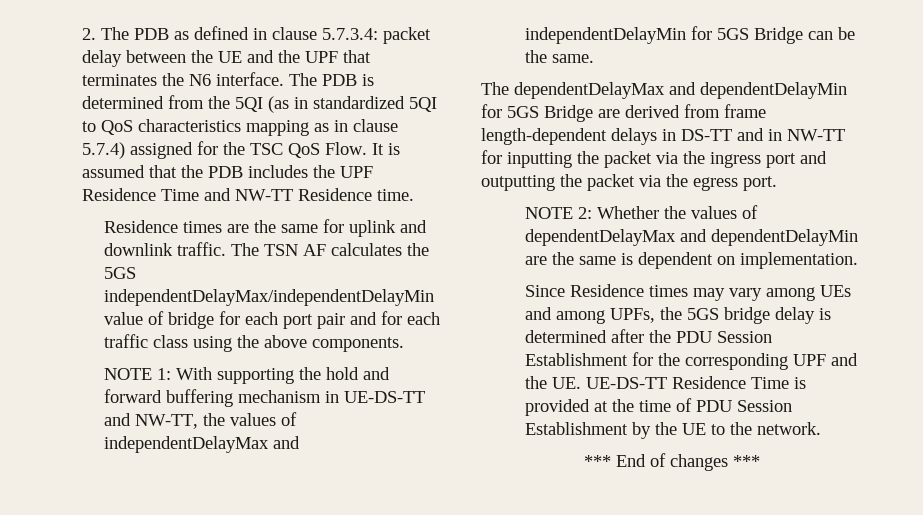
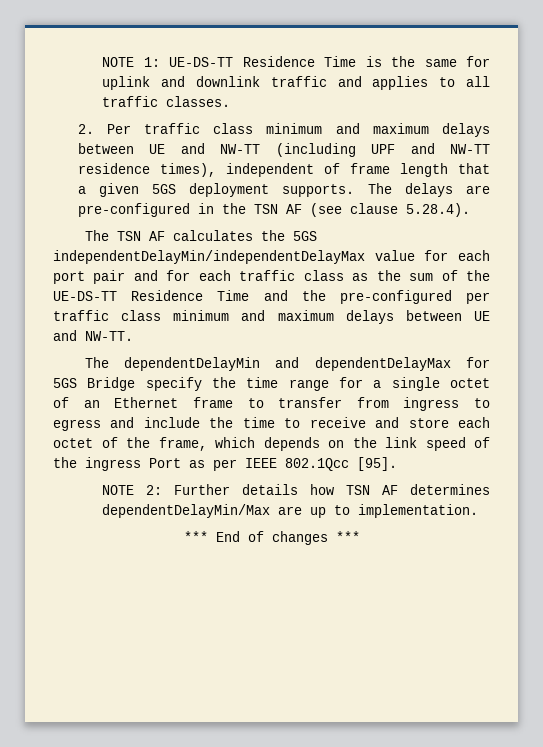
- 2. The PDB as defined in clause 5.7.3.4: packet delay between the UE and the UPF that terminates the N6 interface. The PDB is determined from the 5QI (as in standardized 5QI to QoS characteristics mapping as in clause 5.7.4) assigned for the TSC QoS Flow. It is assumed that the PDB includes the UPF Residence Time and NW-TT Residence time.
- Residence times are the same for uplink and downlink traffic. The TSN AF calculates the 5GS independentDelayMax/independentDelayMin value of bridge for each port pair and for each traffic class using the above components.
- NOTE 1: With supporting the hold and forward buffering mechanism in UE-DS-TT and NW-TT, the values of independentDelayMax and independentDelayMin for 5GS Bridge can be the same.
- The dependentDelayMax and dependentDelayMin for 5GS Bridge are derived from frame length-dependent delays in DS-TT and in NW-TT for inputting the packet via the ingress port and outputting the packet via the egress port.
- NOTE 2: Whether the values of dependentDelayMax and dependentDelayMin are the same is dependent on implementation.
- Since Residence times may vary among UEs and among UPFs, the 5GS bridge delay is determined after the PDU Session Establishment for the corresponding UPF and the UE. UE-DS-TT Residence Time is provided at the time of PDU Session Establishment by the UE to the network.
+ NOTE 1: UE-DS-TT Residence Time is the same for uplink and downlink traffic and applies to all traffic classes.
+ 2. Per traffic class minimum and maximum delays between UE and NW-TT (including UPF and NW-TT residence times), independent of frame length that a given 5GS deployment supports. The delays are pre-configured in the TSN AF (see clause 5.28.4).
+ The TSN AF calculates the 5GS independentDelayMin/independentDelayMax value for each port pair and for each traffic class as the sum of the UE-DS-TT Residence Time and the pre-configured per traffic class minimum and maximum delays between UE and NW-TT.
+ The dependentDelayMin and dependentDelayMax for 5GS Bridge specify the time range for a single octet of an Ethernet frame to transfer from ingress to egress and include the time to receive and store each octet of the frame, which depends on the link speed of the ingress Port as per IEEE 802.1Qcc [95].
+ NOTE 2: Further details how TSN AF determines dependentDelayMin/Max are up to implementation.

